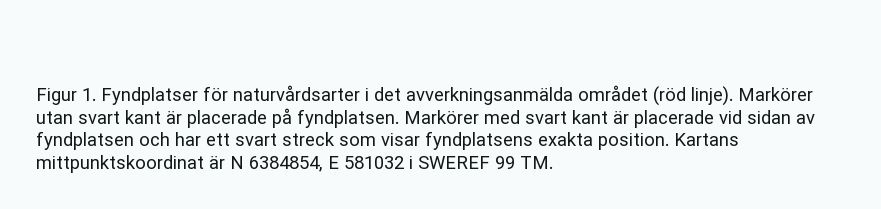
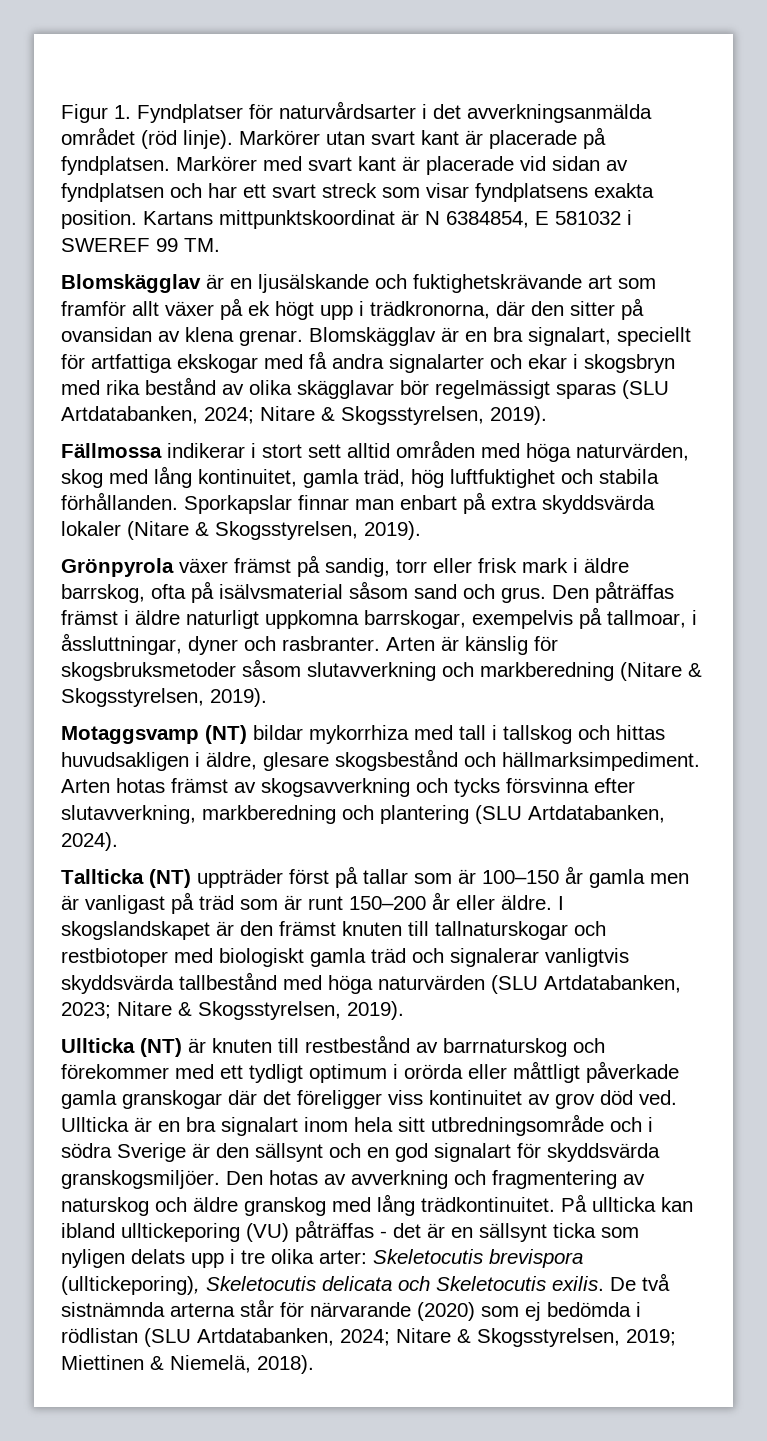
+ Blomskägglav är en ljusälskande och fuktighetskrävande art som framför allt växer på ek högt upp i trädkronorna, där den sitter på ovansidan av klena grenar. Blomskägglav är en bra signalart, speciellt för artfattiga ekskogar med få andra signalarter och ekar i skogsbryn med rika bestånd av olika skägglavar bör regelmässigt sparas (SLU Artdatabanken, 2024; Nitare & Skogsstyrelsen, 2019).
+ Fällmossa indikerar i stort sett alltid områden med höga naturvärden, skog med lång kontinuitet, gamla träd, hög luftfuktighet och stabila förhållanden. Sporkapslar finnar man enbart på extra skyddsvärda lokaler (Nitare & Skogsstyrelsen, 2019).
+ Grönpyrola växer främst på sandig, torr eller frisk mark i äldre barrskog, ofta på isälvsmaterial såsom sand och grus. Den påträffas främst i äldre naturligt uppkomna barrskogar, exempelvis på tallmoar, i åssluttningar, dyner och rasbranter. Arten är känslig för skogsbruksmetoder såsom slutavverkning och markberedning (Nitare & Skogsstyrelsen, 2019).
+ Motaggsvamp (NT) bildar mykorrhiza med tall i tallskog och hittas huvudsakligen i äldre, glesare skogsbestånd och hällmarksimpediment. Arten hotas främst av skogsavverkning och tycks försvinna efter slutavverkning, markberedning och plantering (SLU Artdatabanken, 2024).
+ Tallticka (NT) uppträder först på tallar som är 100–150 år gamla men är vanligast på träd som är runt 150–200 år eller äldre. I skogslandskapet är den främst knuten till tallnaturskogar och restbiotoper med biologiskt gamla träd och signalerar vanligtvis skyddsvärda tallbestånd med höga naturvärden (SLU Artdatabanken, 2023; Nitare & Skogsstyrelsen, 2019).
+ Ullticka (NT) är knuten till restbestånd av barrnaturskog och förekommer med ett tydligt optimum i orörda eller måttligt påverkade gamla granskogar där det föreligger viss kontinuitet av grov död ved. Ullticka är en bra signalart inom hela sitt utbredningsområde och i södra Sverige är den sällsynt och en god signalart för skyddsvärda granskogsmiljöer. Den hotas av avverkning och fragmentering av naturskog och äldre granskog med lång trädkontinuitet. På ullticka kan ibland ulltickeporing (VU) påträffas - det är en sällsynt ticka som nyligen delats upp i tre olika arter: Skeletocutis brevispora (ulltickeporing), Skeletocutis delicata och Skeletocutis exilis. De två sistnämnda arterna står för närvarande (2020) som ej bedömda i rödlistan (SLU Artdatabanken, 2024; Nitare & Skogsstyrelsen, 2019; Miettinen & Niemelä, 2018).

